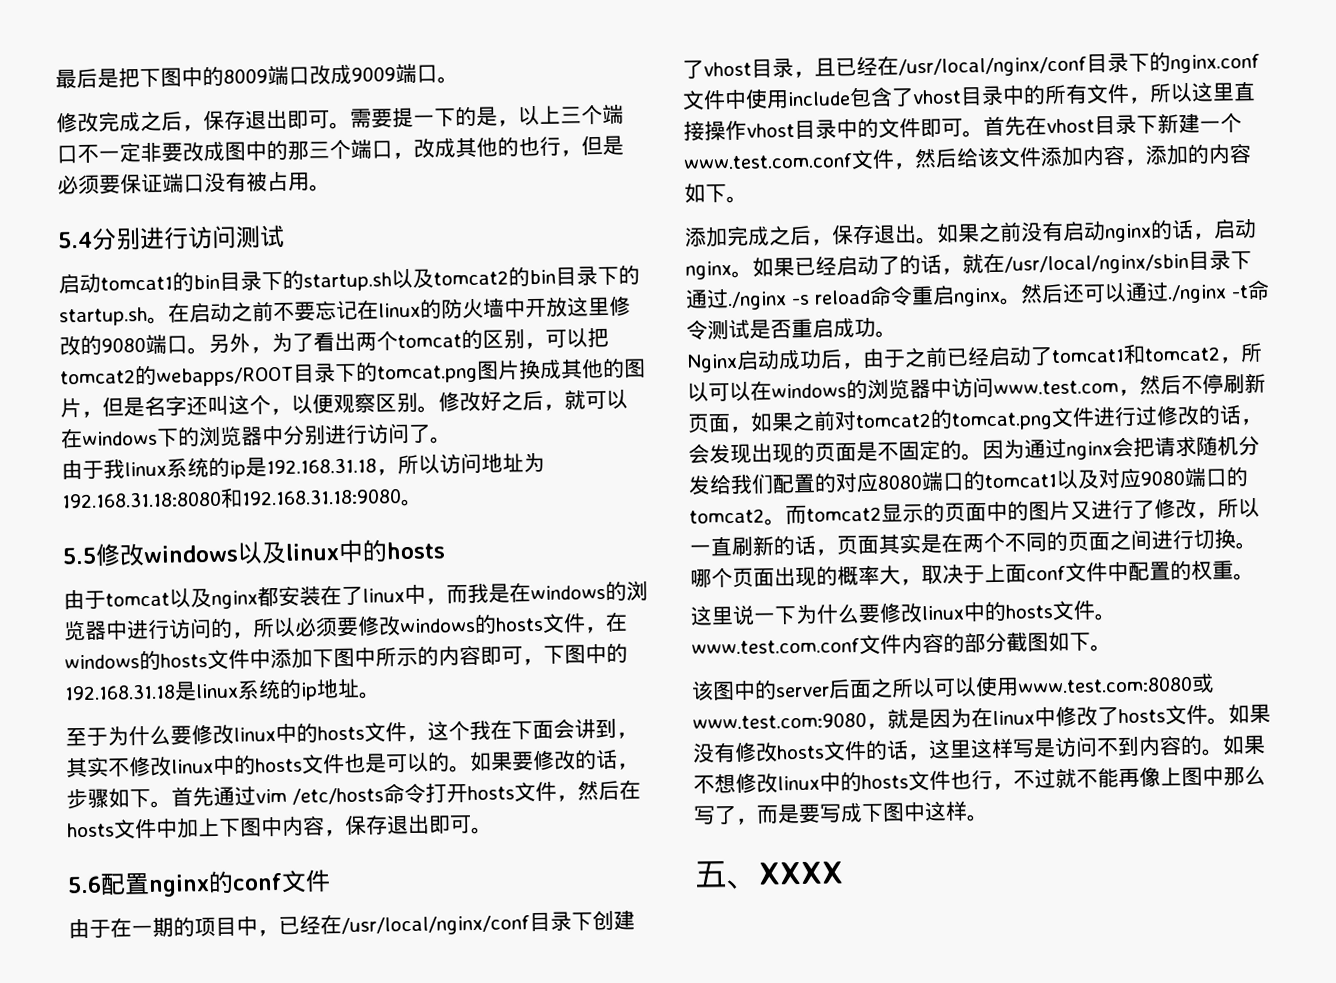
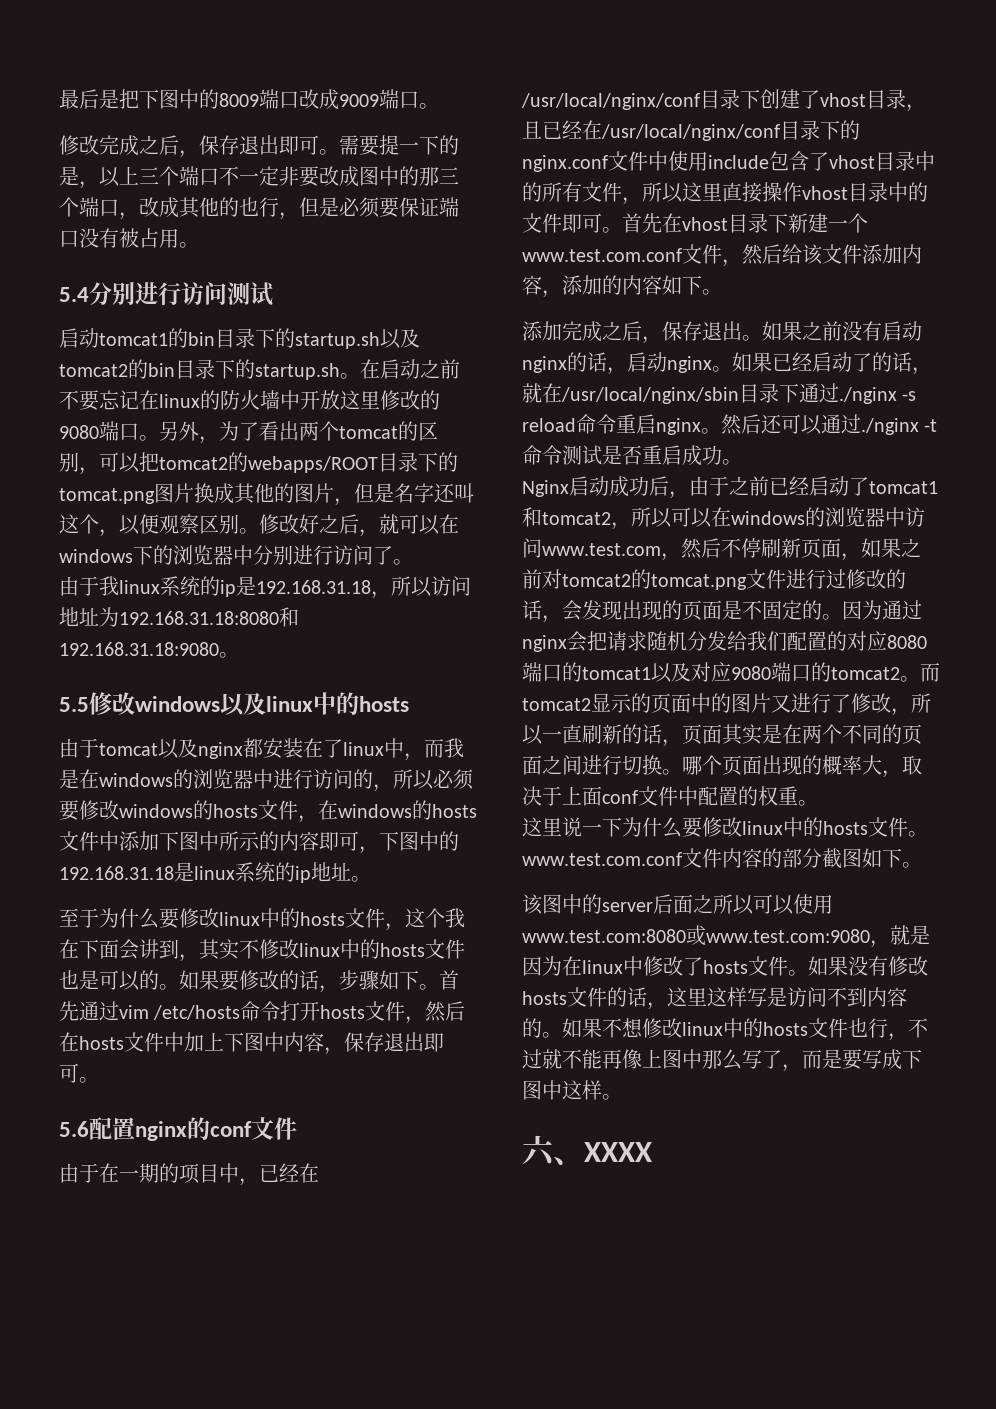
- 五、XXXX
+ 六、XXXX

